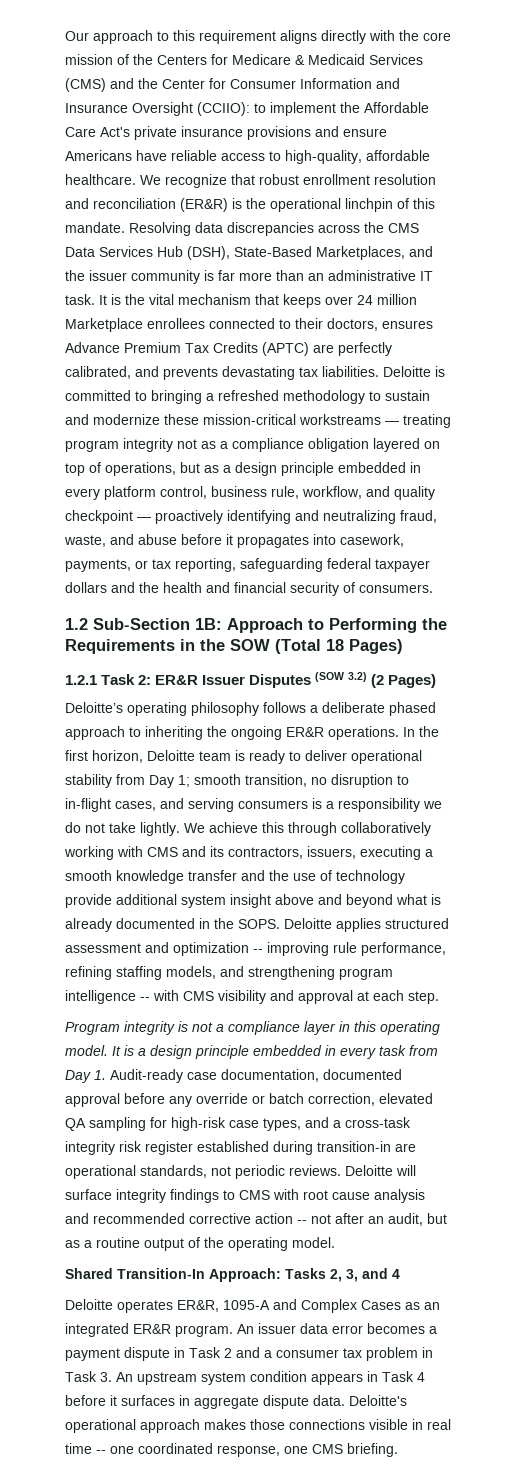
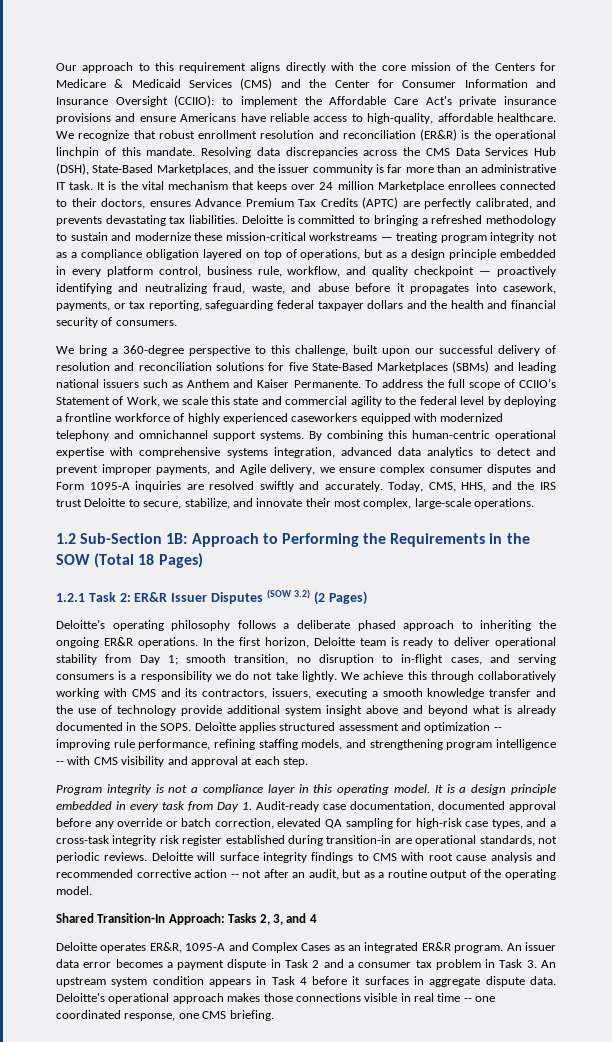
+ We bring a 360-degree perspective to this challenge, built upon our successful delivery of resolution and reconciliation solutions for five State-Based Marketplaces (SBMs) and leading national issuers such as Anthem and Kaiser Permanente. To address the full scope of CCIIO’s Statement of Work, we scale this state and commercial agility to the federal level by deploying a frontline workforce of highly experienced caseworkers equipped with modernized telephony and omnichannel support systems. By combining this human-centric operational expertise with comprehensive systems integration, advanced data analytics to detect and prevent improper payments, and Agile delivery, we ensure complex consumer disputes and Form 1095-A inquiries are resolved swiftly and accurately. Today, CMS, HHS, and the IRS trust Deloitte to secure, stabilize, and innovate their most complex, large-scale operations.

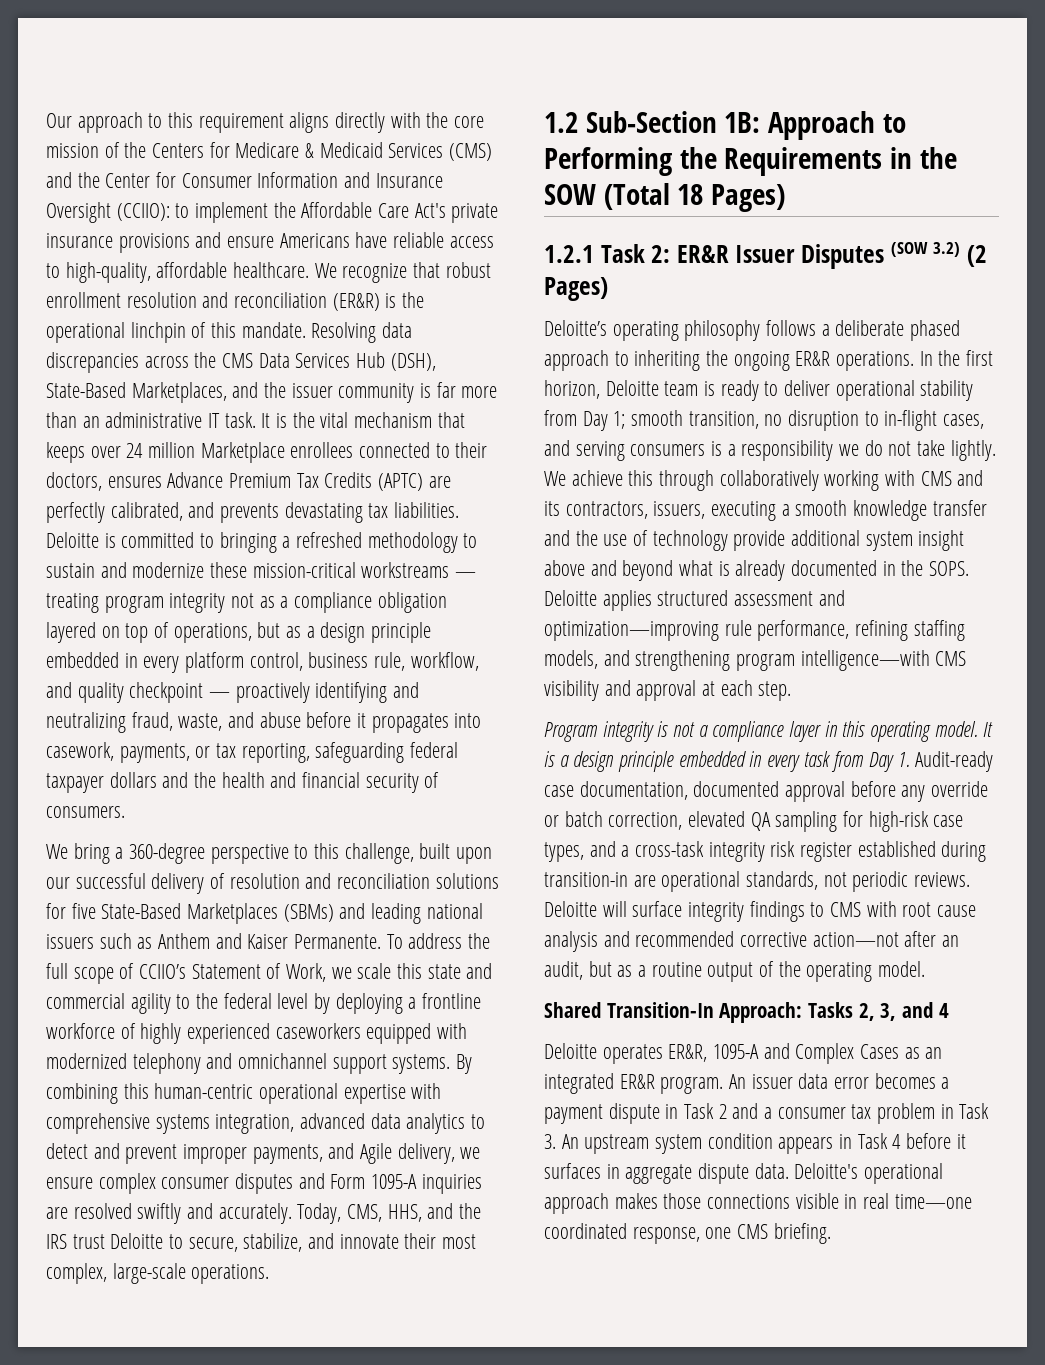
- Deloitte applies structured assessment and optimization -- improving rule performance, refining staffing models, and strengthening program intelligence -- with CMS visibility and approval at each step.
+ Deloitte applies structured assessment and optimization—improving rule performance, refining staffing models, and strengthening program intelligence—with CMS visibility and approval at each step.
- Deloitte will surface integrity findings to CMS with root cause analysis and recommended corrective action -- not after an audit, but as a routine output of the operating model.
+ Deloitte will surface integrity findings to CMS with root cause analysis and recommended corrective action—not after an audit, but as a routine output of the operating model.
- Deloitte's operational approach makes those connections visible in real time -- one coordinated response, one CMS briefing.
+ Deloitte's operational approach makes those connections visible in real time—one coordinated response, one CMS briefing.

